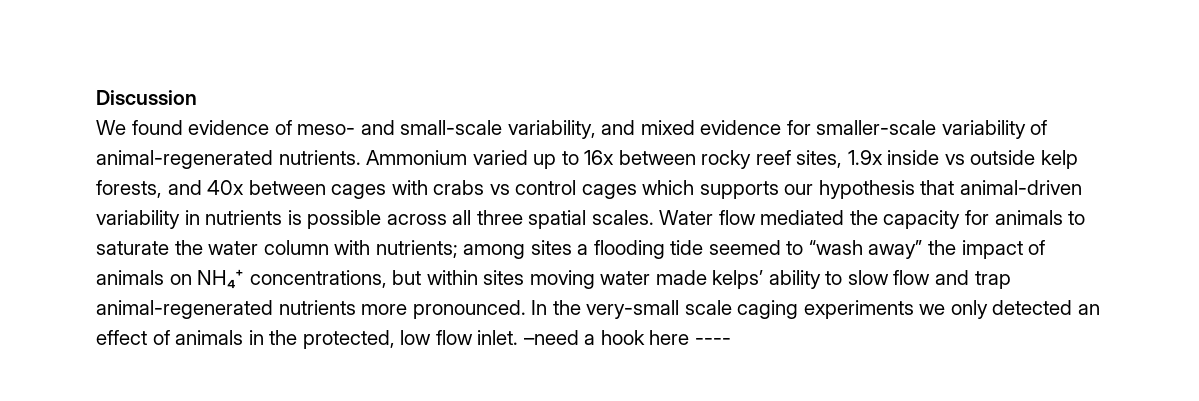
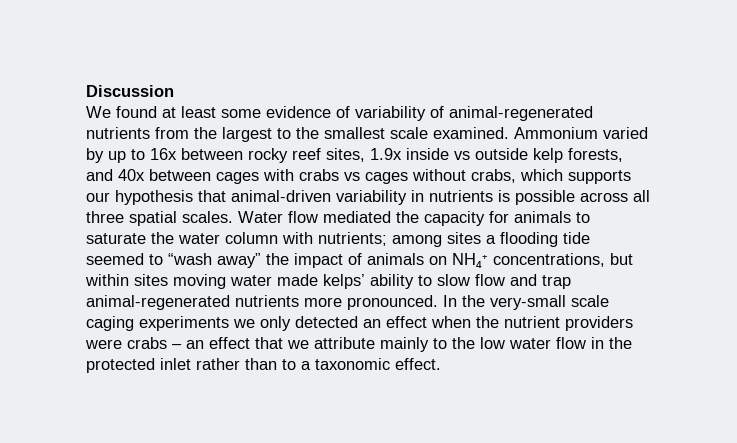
- We found evidence of meso- and small-scale variability, and mixed evidence for smaller-scale variability of animal-regenerated nutrients.
+ We found at least some evidence of variability of animal-regenerated nutrients from the largest to the smallest scale examined.
- Ammonium varied up to 16x between rocky reef sites, 1.9x inside vs outside kelp forests, and 40x between cages with crabs vs control cages which supports our hypothesis that animal-driven variability in nutrients is possible across all three spatial scales.
+ Ammonium varied by up to 16x between rocky reef sites, 1.9x inside vs outside kelp forests, and 40x between cages with crabs vs cages without crabs, which supports our hypothesis that animal-driven variability in nutrients is possible across all three spatial scales.
- In the very-small scale caging experiments we only detected an effect of animals in the protected, low flow inlet. –need a hook here ----
+ In the very-small scale caging experiments we only detected an effect when the nutrient providers were crabs – an effect that we attribute mainly to the low water flow in the protected inlet rather than to a taxonomic effect.

